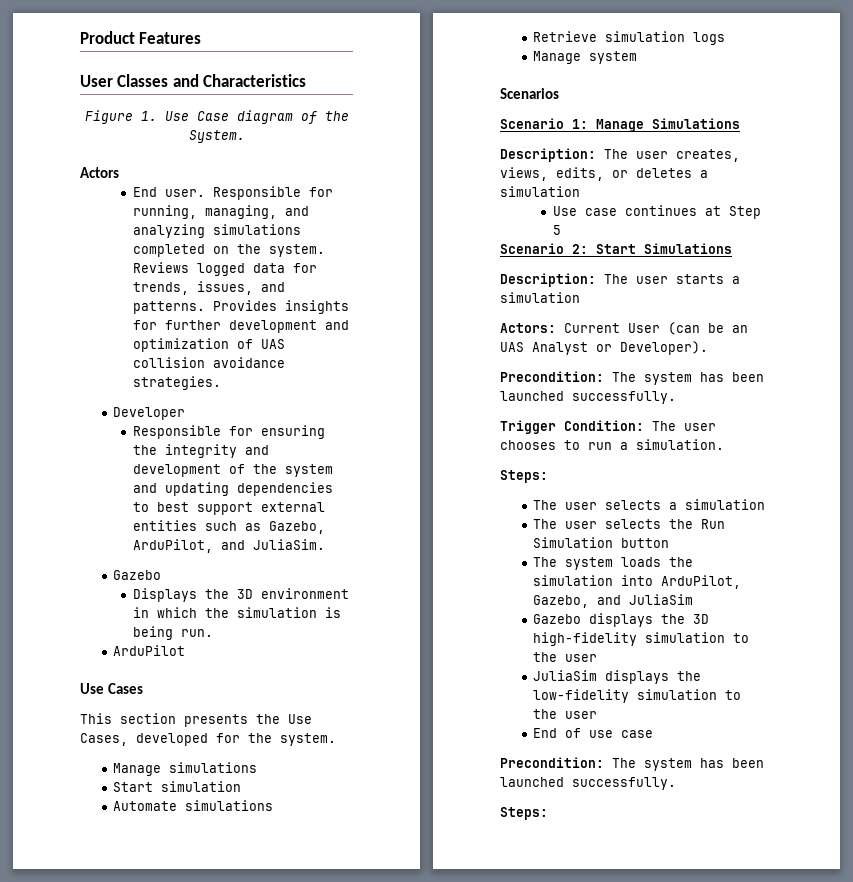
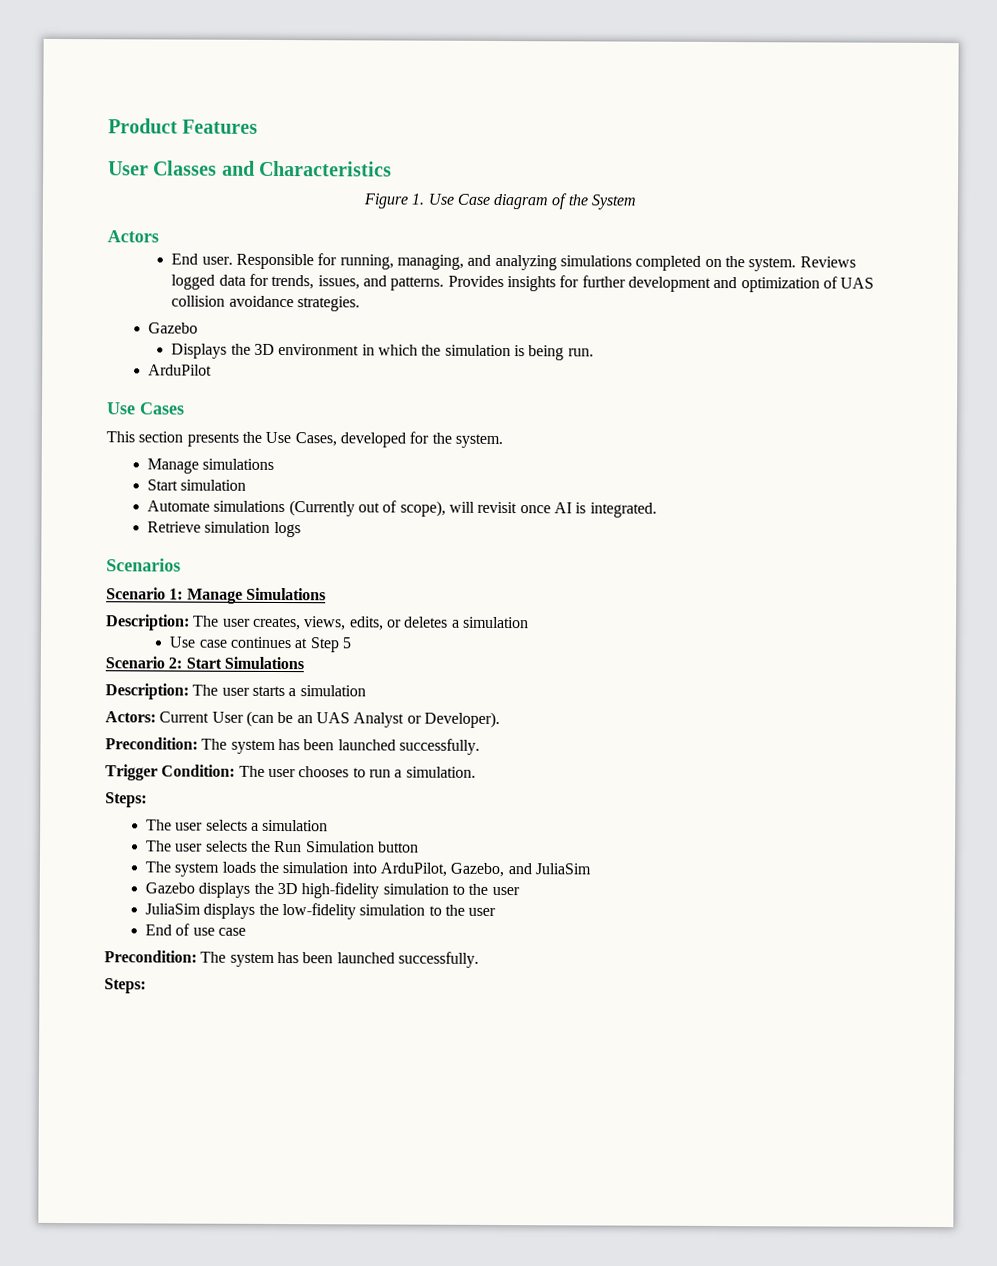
- Figure 1. Use Case diagram of the System.
+ Figure 1. Use Case diagram of the System
- Developer
- Responsible for ensuring the integrity and development of the system and updating dependencies to best support external entities such as Gazebo, ArduPilot, and JuliaSim.
- Automate simulations
+ Automate simulations (Currently out of scope), will revisit once AI is integrated.
- Manage system

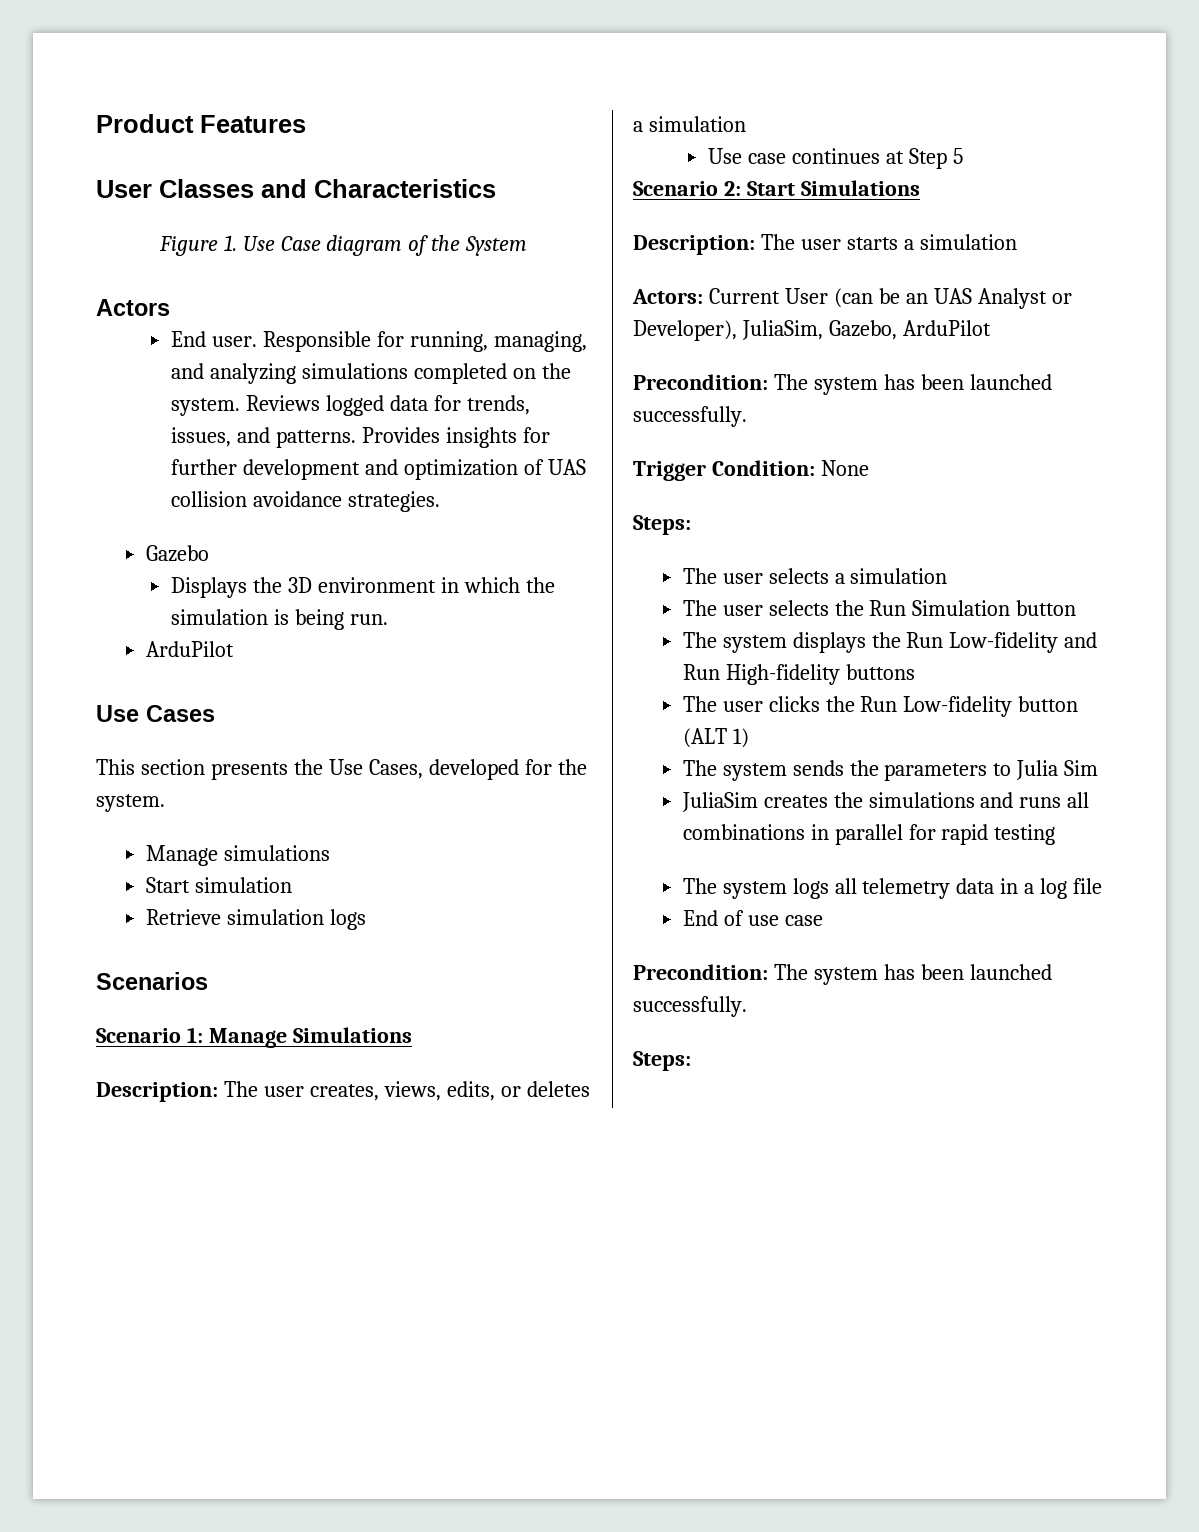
- Automate simulations (Currently out of scope), will revisit once AI is integrated.
- Actors: Current User (can be an UAS Analyst or Developer).
+ Actors: Current User (can be an UAS Analyst or Developer), JuliaSim, Gazebo, ArduPilot
- Trigger Condition: The user chooses to run a simulation.
+ Trigger Condition: None
- The system loads the simulation into ArduPilot, Gazebo, and JuliaSim
- Gazebo displays the 3D high-fidelity simulation to the user
- JuliaSim displays the low-fidelity simulation to the user
+ The system displays the Run Low-fidelity and Run High-fidelity buttons
+ The user clicks the Run Low-fidelity button (ALT 1)
+ The system sends the parameters to Julia Sim
+ JuliaSim creates the simulations and runs all combinations in parallel for rapid testing
+ The system logs all telemetry data in a log file

